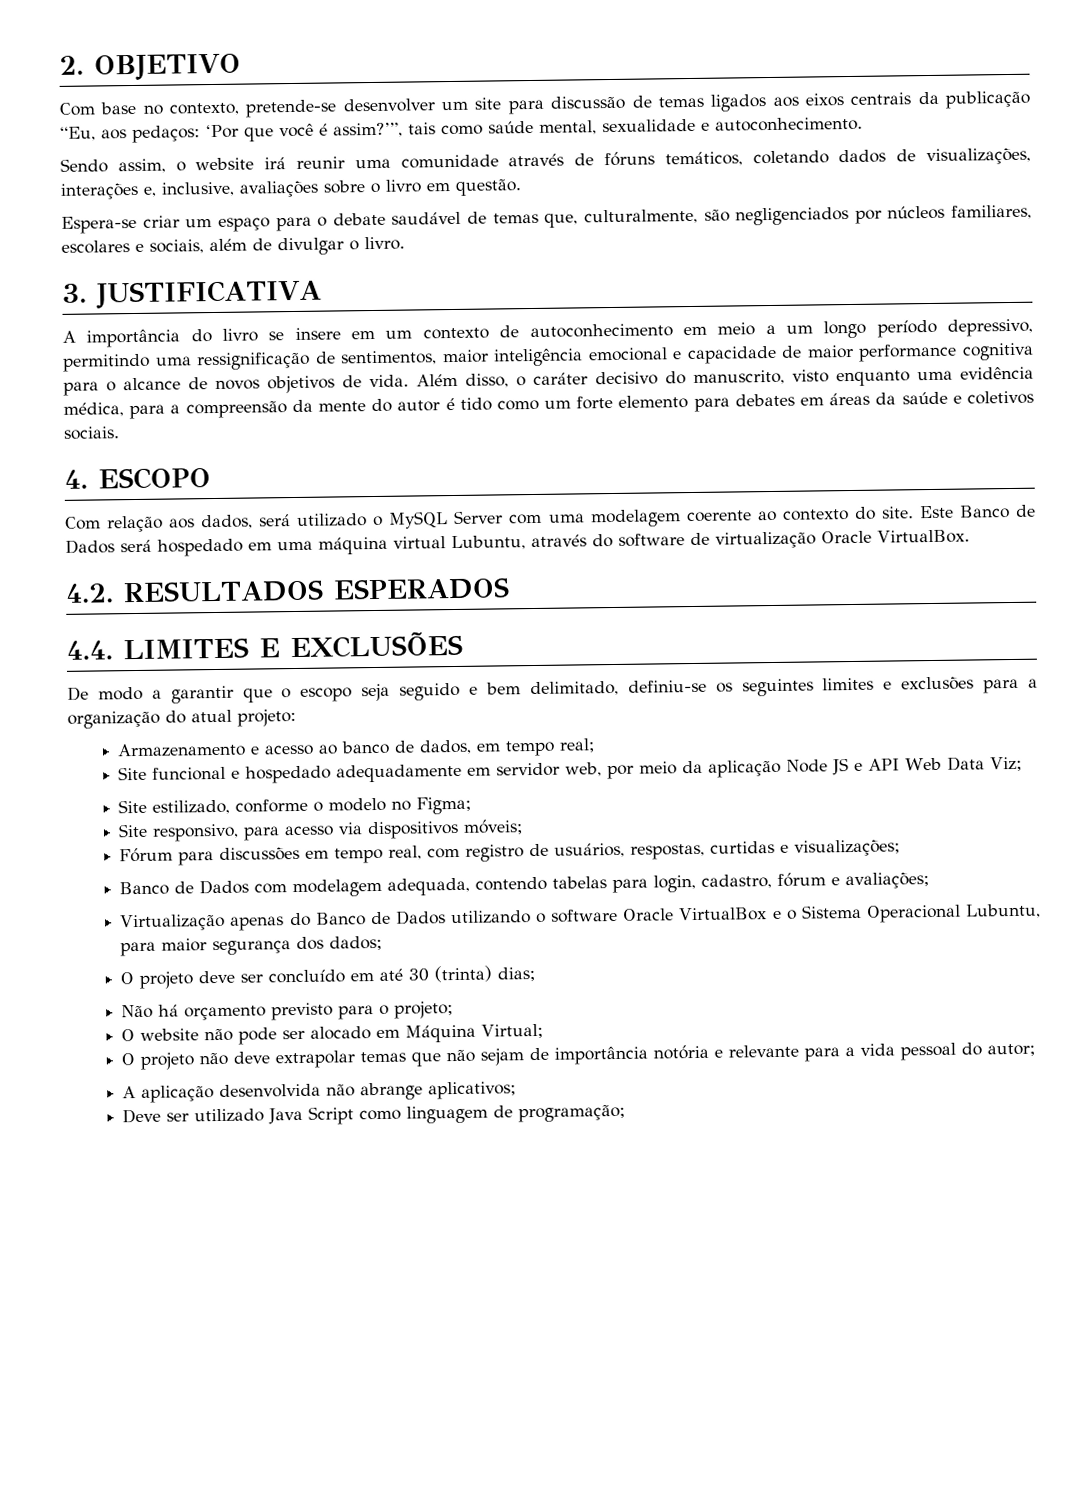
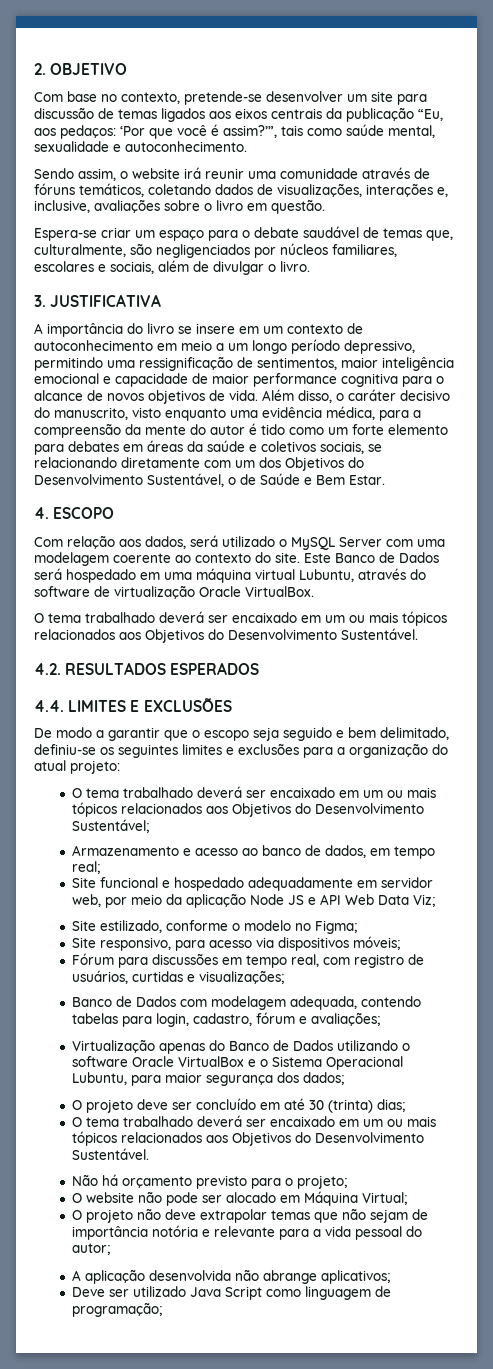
- Além disso, o caráter decisivo do manuscrito, visto enquanto uma evidência médica, para a compreensão da mente do autor é tido como um forte elemento para debates em áreas da saúde e coletivos sociais.
+ Além disso, o caráter decisivo do manuscrito, visto enquanto uma evidência médica, para a compreensão da mente do autor é tido como um forte elemento para debates em áreas da saúde e coletivos sociais, se relacionando diretamente com um dos Objetivos do Desenvolvimento Sustentável, o de Saúde e Bem Estar.
  Este Banco de Dados será hospedado em uma máquina virtual Lubuntu, através do software de virtualização Oracle VirtualBox.
+ O tema trabalhado deverá ser encaixado em um ou mais tópicos relacionados aos Objetivos do Desenvolvimento Sustentável.
+ O tema trabalhado deverá ser encaixado em um ou mais tópicos relacionados aos Objetivos do Desenvolvimento Sustentável;
- Fórum para discussões em tempo real, com registro de usuários, respostas, curtidas e visualizações;
+ Fórum para discussões em tempo real, com registro de usuários, curtidas e visualizações;
  O projeto deve ser concluído em até 30 (trinta) dias;
+ O tema trabalhado deverá ser encaixado em um ou mais tópicos relacionados aos Objetivos do Desenvolvimento Sustentável.

